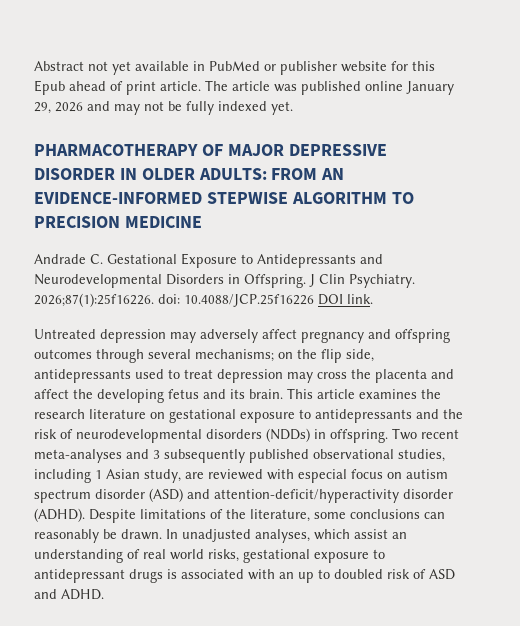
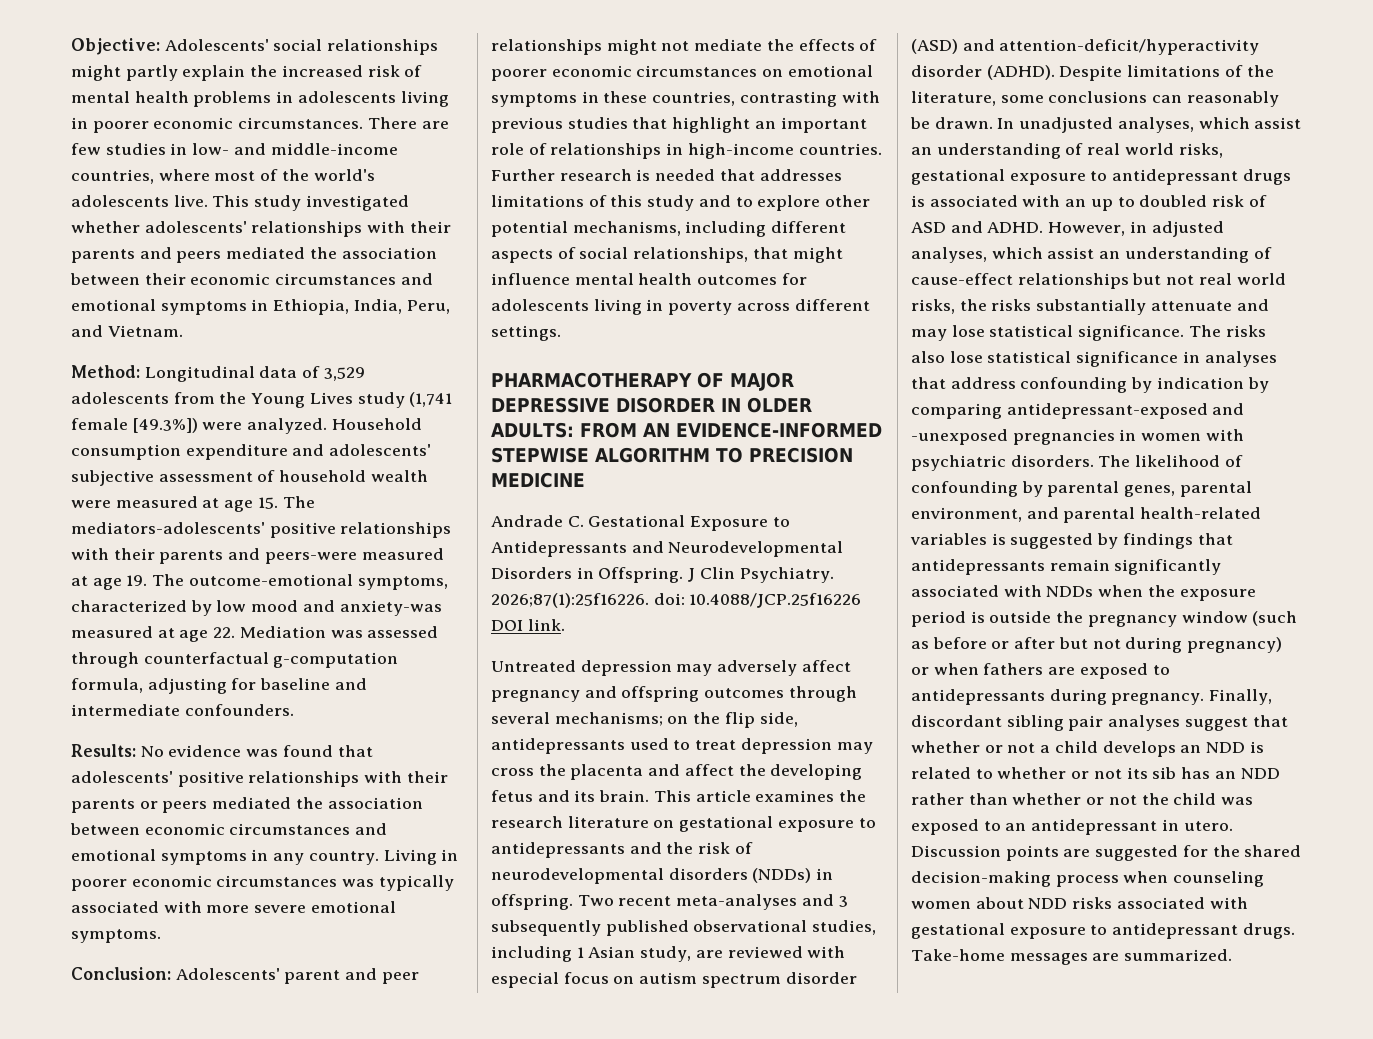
- Abstract not yet available in PubMed or publisher website for this Epub ahead of print article. The article was published online January 29, 2026 and may not be fully indexed yet.
+ Objective: Adolescents' social relationships might partly explain the increased risk of mental health problems in adolescents living in poorer economic circumstances. There are few studies in low- and middle-income countries, where most of the world's adolescents live. This study investigated whether adolescents' relationships with their parents and peers mediated the association between their economic circumstances and emotional symptoms in Ethiopia, India, Peru, and Vietnam.
+ Method: Longitudinal data of 3,529 adolescents from the Young Lives study (1,741 female [49.3%]) were analyzed. Household consumption expenditure and adolescents' subjective assessment of household wealth were measured at age 15. The mediators-adolescents' positive relationships with their parents and peers-were measured at age 19. The outcome-emotional symptoms, characterized by low mood and anxiety-was measured at age 22. Mediation was assessed through counterfactual g-computation formula, adjusting for baseline and intermediate confounders.
+ Results: No evidence was found that adolescents' positive relationships with their parents or peers mediated the association between economic circumstances and emotional symptoms in any country. Living in poorer economic circumstances was typically associated with more severe emotional symptoms.
+ Conclusion: Adolescents' parent and peer relationships might not mediate the effects of poorer economic circumstances on emotional symptoms in these countries, contrasting with previous studies that highlight an important role of relationships in high-income countries. Further research is needed that addresses limitations of this study and to explore other potential mechanisms, including different aspects of social relationships, that might influence mental health outcomes for adolescents living in poverty across different settings.
+ However, in adjusted analyses, which assist an understanding of cause-effect relationships but not real world risks, the risks substantially attenuate and may lose statistical significance. The risks also lose statistical significance in analyses that address confounding by indication by comparing antidepressant-exposed and -unexposed pregnancies in women with psychiatric disorders. The likelihood of confounding by parental genes, parental environment, and parental health-related variables is suggested by findings that antidepressants remain significantly associated with NDDs when the exposure period is outside the pregnancy window (such as before or after but not during pregnancy) or when fathers are exposed to antidepressants during pregnancy. Finally, discordant sibling pair analyses suggest that whether or not a child develops an NDD is related to whether or not its sib has an NDD rather than whether or not the child was exposed to an antidepressant in utero. Discussion points are suggested for the shared decision-making process when counseling women about NDD risks associated with gestational exposure to antidepressant drugs. Take-home messages are summarized.

